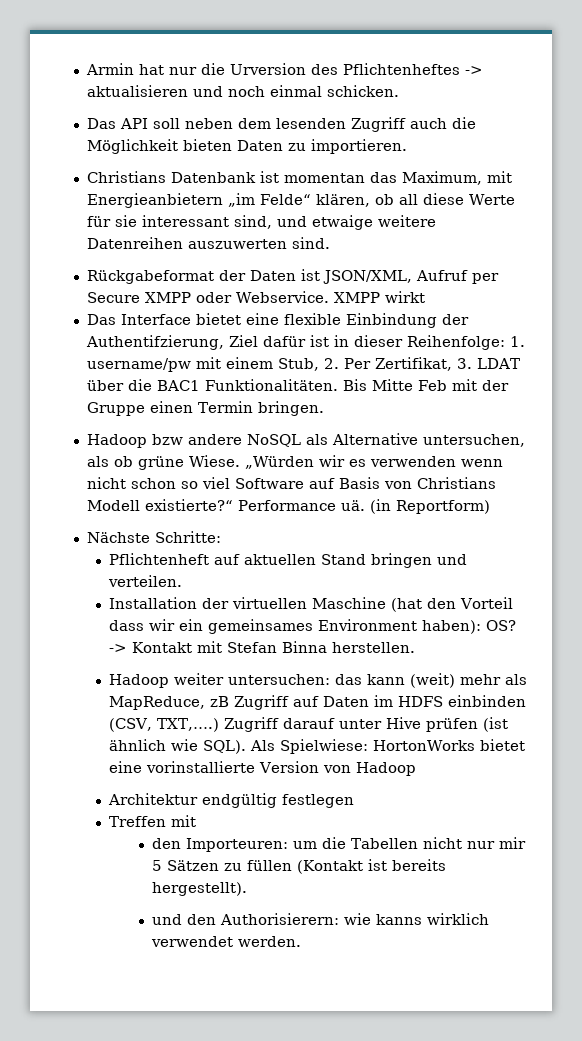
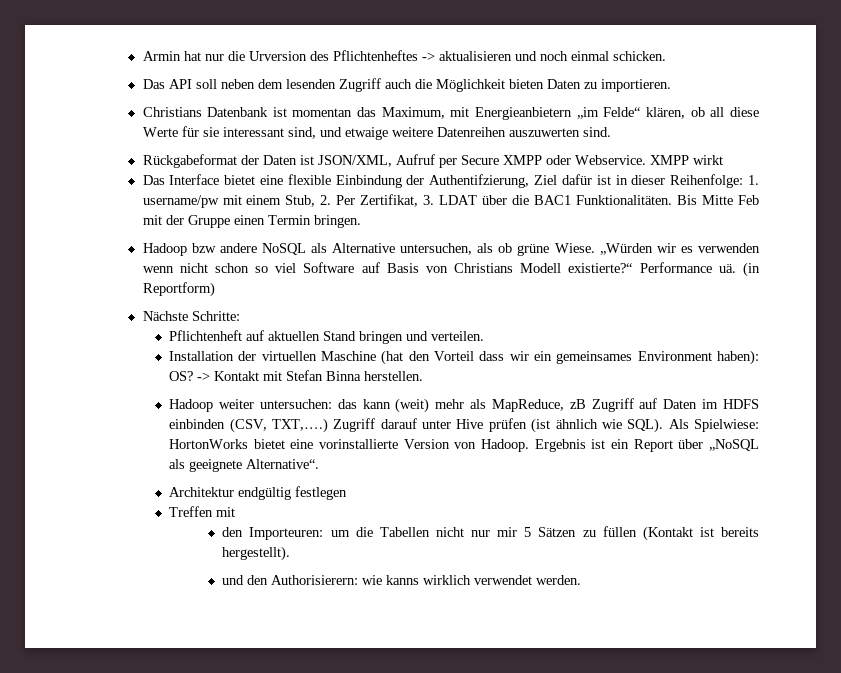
- Als Spielwiese: HortonWorks bietet eine vorinstallierte Version von Hadoop
+ Als Spielwiese: HortonWorks bietet eine vorinstallierte Version von Hadoop. Ergebnis ist ein Report über „NoSQL als geeignete Alternative“.

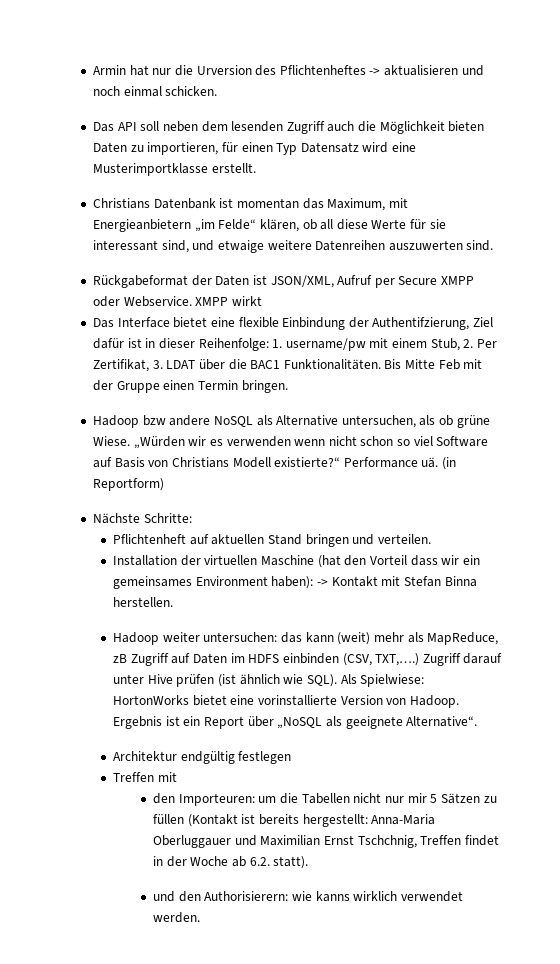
- Das API soll neben dem lesenden Zugriff auch die Möglichkeit bieten Daten zu importieren.
+ Das API soll neben dem lesenden Zugriff auch die Möglichkeit bieten Daten zu importieren, für einen Typ Datensatz wird eine Musterimportklasse erstellt.
- Installation der virtuellen Maschine (hat den Vorteil dass wir ein gemeinsames Environment haben): OS? -> Kontakt mit Stefan Binna herstellen.
+ Installation der virtuellen Maschine (hat den Vorteil dass wir ein gemeinsames Environment haben): -> Kontakt mit Stefan Binna herstellen.
- den Importeuren: um die Tabellen nicht nur mir 5 Sätzen zu füllen (Kontakt ist bereits hergestellt).
+ den Importeuren: um die Tabellen nicht nur mir 5 Sätzen zu füllen (Kontakt ist bereits hergestellt: Anna-Maria Oberluggauer und Maximilian Ernst Tschchnig, Treffen findet in der Woche ab 6.2. statt).

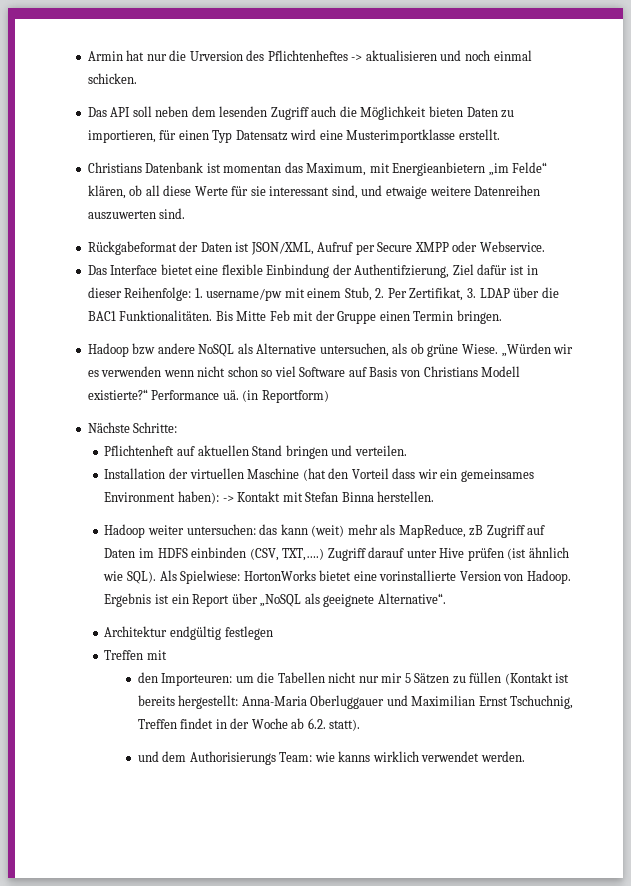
- XMPP wirkt
- Das Interface bietet eine flexible Einbindung der Authentifzierung, Ziel dafür ist in dieser Reihenfolge: 1. username/pw mit einem Stub, 2. Per Zertifikat, 3. LDAT über die BAC1 Funktionalitäten.
+ Das Interface bietet eine flexible Einbindung der Authentifzierung, Ziel dafür ist in dieser Reihenfolge: 1. username/pw mit einem Stub, 2. Per Zertifikat, 3. LDAP über die BAC1 Funktionalitäten.
- den Importeuren: um die Tabellen nicht nur mir 5 Sätzen zu füllen (Kontakt ist bereits hergestellt: Anna-Maria Oberluggauer und Maximilian Ernst Tschchnig, Treffen findet in der Woche ab 6.2. statt).
+ den Importeuren: um die Tabellen nicht nur mir 5 Sätzen zu füllen (Kontakt ist bereits hergestellt: Anna-Maria Oberluggauer und Maximilian Ernst Tschuchnig, Treffen findet in der Woche ab 6.2. statt).
- und den Authorisierern: wie kanns wirklich verwendet werden.
+ und dem Authorisierungs Team: wie kanns wirklich verwendet werden.

